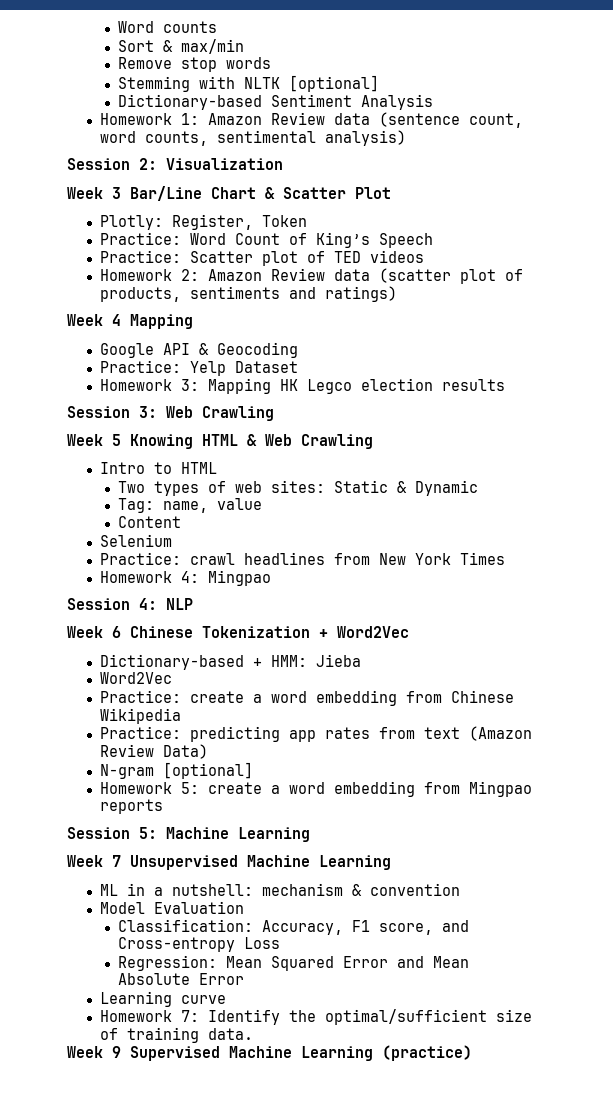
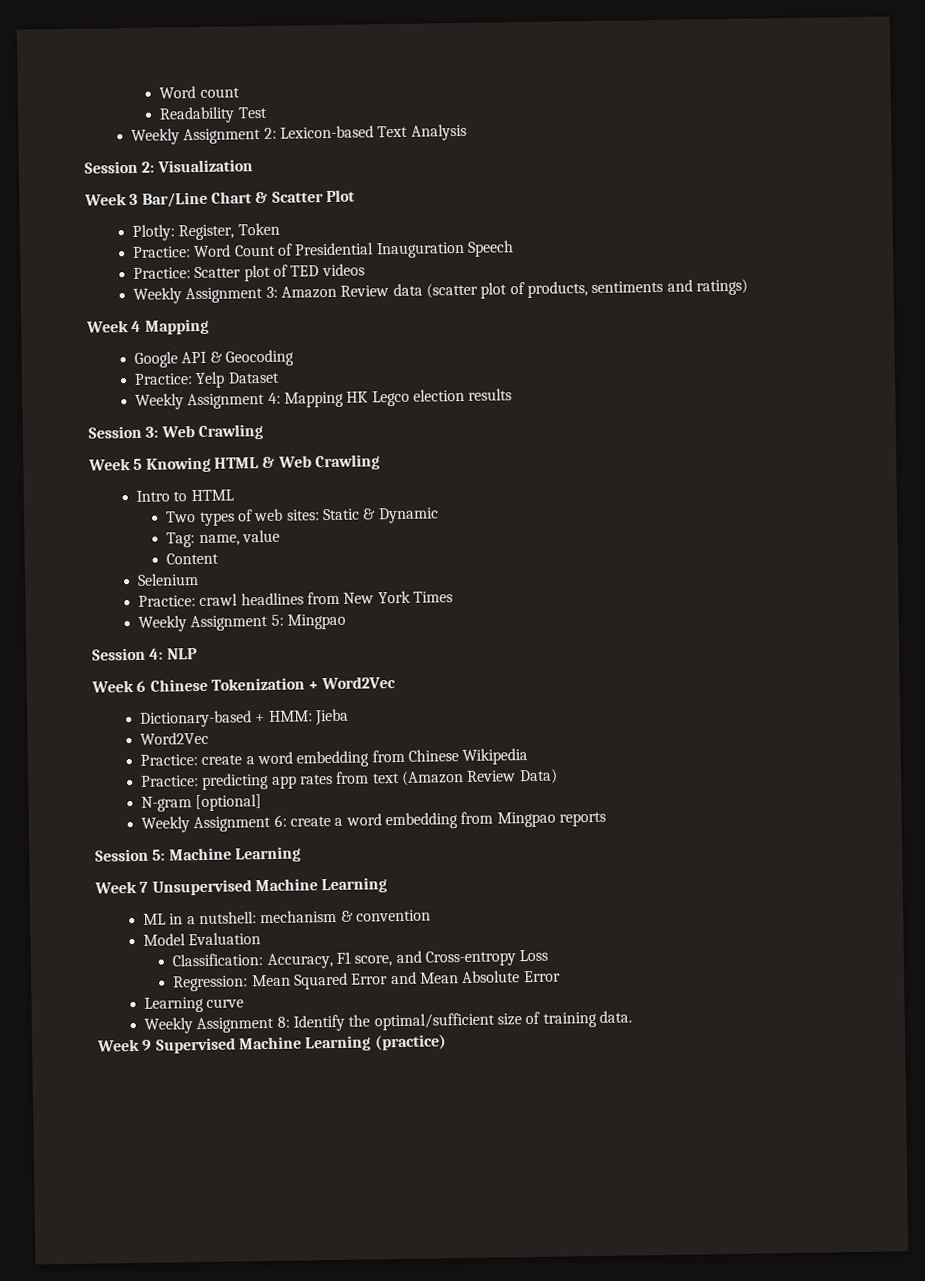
- Word counts
- Sort & max/min
- Remove stop words
- Stemming with NLTK [optional]
- Dictionary-based Sentiment Analysis
- Homework 1: Amazon Review data (sentence count, word counts, sentimental analysis)
+ Word count
+ Readability Test
+ Weekly Assignment 2: Lexicon-based Text Analysis
- Practice: Word Count of King’s Speech
+ Practice: Word Count of Presidential Inauguration Speech
- Homework 2: Amazon Review data (scatter plot of products, sentiments and ratings)
+ Weekly Assignment 3: Amazon Review data (scatter plot of products, sentiments and ratings)
- Homework 3: Mapping HK Legco election results
+ Weekly Assignment 4: Mapping HK Legco election results
- Homework 4: Mingpao
+ Weekly Assignment 5: Mingpao
- Homework 5: create a word embedding from Mingpao reports
+ Weekly Assignment 6: create a word embedding from Mingpao reports
- Homework 7: Identify the optimal/sufficient size of training data.
+ Weekly Assignment 8: Identify the optimal/sufficient size of training data.

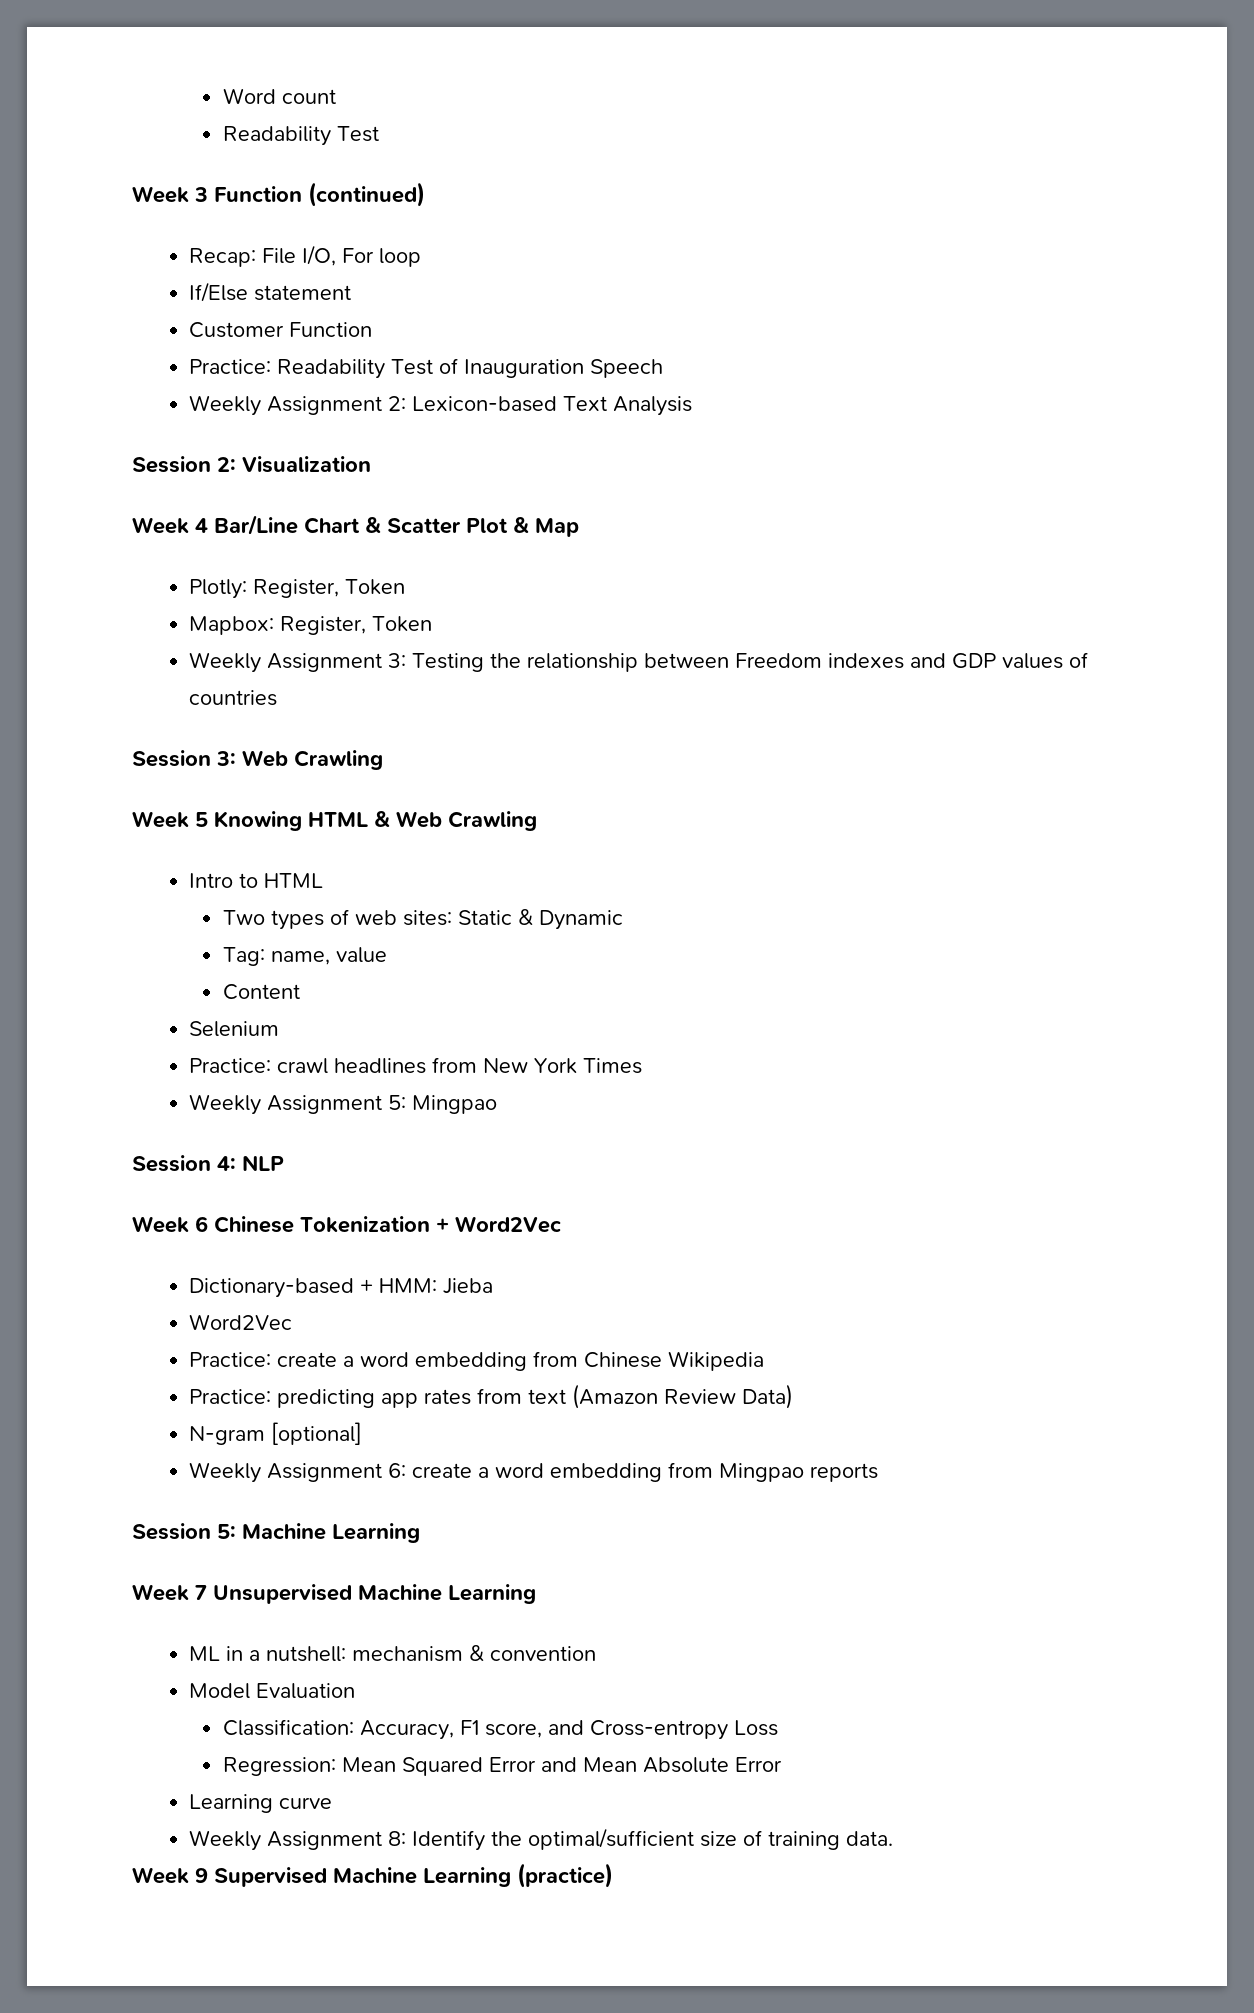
+ Week 3 Function (continued)
+ Recap: File I/O, For loop
+ If/Else statement
+ Customer Function
+ Practice: Readability Test of Inauguration Speech
- Week 3 Bar/Line Chart & Scatter Plot
+ Week 4 Bar/Line Chart & Scatter Plot & Map
- Practice: Word Count of Presidential Inauguration Speech
- Practice: Scatter plot of TED videos
- Weekly Assignment 3: Amazon Review data (scatter plot of products, sentiments and ratings)
- Week 4 Mapping
- Google API & Geocoding
- Practice: Yelp Dataset
- Weekly Assignment 4: Mapping HK Legco election results
+ Mapbox: Register, Token
+ Weekly Assignment 3: Testing the relationship between Freedom indexes and GDP values of countries

